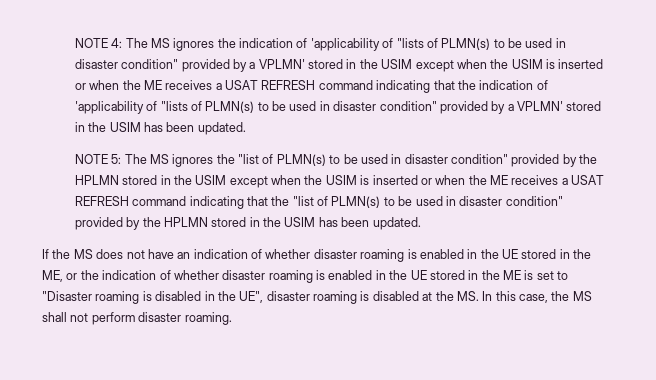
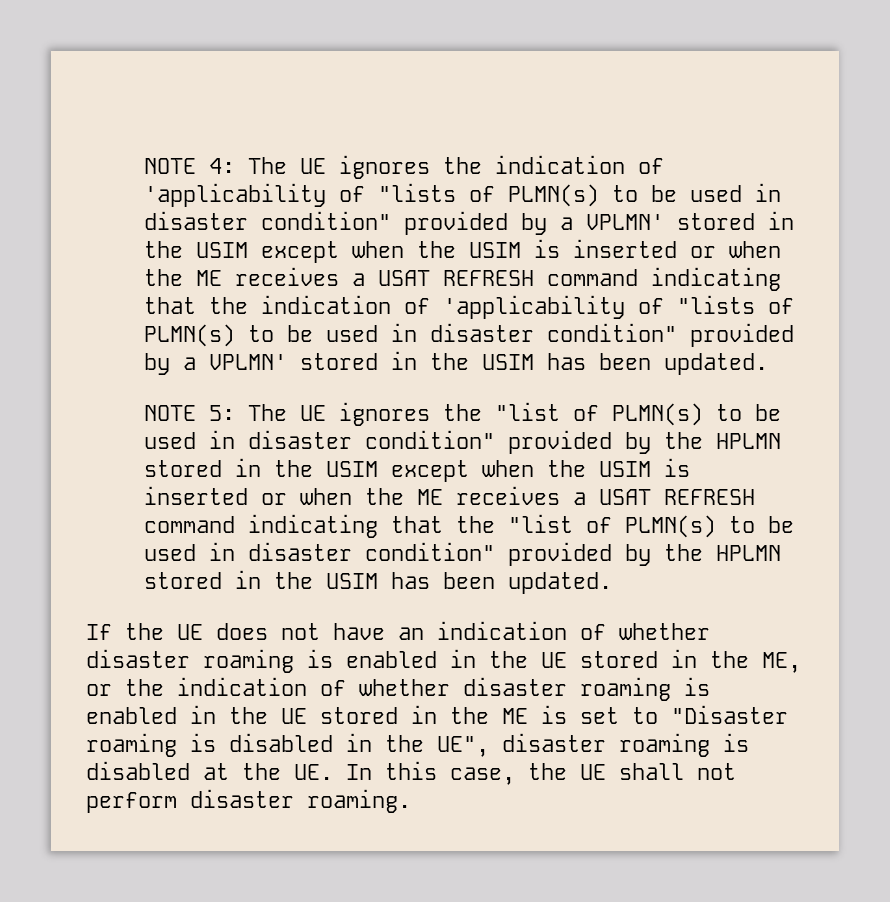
- The MS ignores the indication of 'applicability of "lists of PLMN(s) to be used in disaster condition" provided by a VPLMN' stored in the USIM except when the USIM is inserted or when the ME receives a USAT REFRESH command indicating that the indication of 'applicability of "lists of PLMN(s) to be used in disaster condition" provided by a VPLMN' stored in the USIM has been updated.
+ The UE ignores the indication of 'applicability of "lists of PLMN(s) to be used in disaster condition" provided by a VPLMN' stored in the USIM except when the USIM is inserted or when the ME receives a USAT REFRESH command indicating that the indication of 'applicability of "lists of PLMN(s) to be used in disaster condition" provided by a VPLMN' stored in the USIM has been updated.
- NOTE 5: The MS ignores the "list of PLMN(s) to be used in disaster condition" provided by the HPLMN stored in the USIM except when the USIM is inserted or when the ME receives a USAT REFRESH command indicating that the "list of PLMN(s) to be used in disaster condition" provided by the HPLMN stored in the USIM has been updated.
+ NOTE 5: The UE ignores the "list of PLMN(s) to be used in disaster condition" provided by the HPLMN stored in the USIM except when the USIM is inserted or when the ME receives a USAT REFRESH command indicating that the "list of PLMN(s) to be used in disaster condition" provided by the HPLMN stored in the USIM has been updated.
- If the MS does not have an indication of whether disaster roaming is enabled in the UE stored in the ME, or the indication of whether disaster roaming is enabled in the UE stored in the ME is set to "Disaster roaming is disabled in the UE", disaster roaming is disabled at the MS. In this case, the MS shall not perform disaster roaming.
+ If the UE does not have an indication of whether disaster roaming is enabled in the UE stored in the ME, or the indication of whether disaster roaming is enabled in the UE stored in the ME is set to "Disaster roaming is disabled in the UE", disaster roaming is disabled at the UE. In this case, the UE shall not perform disaster roaming.

